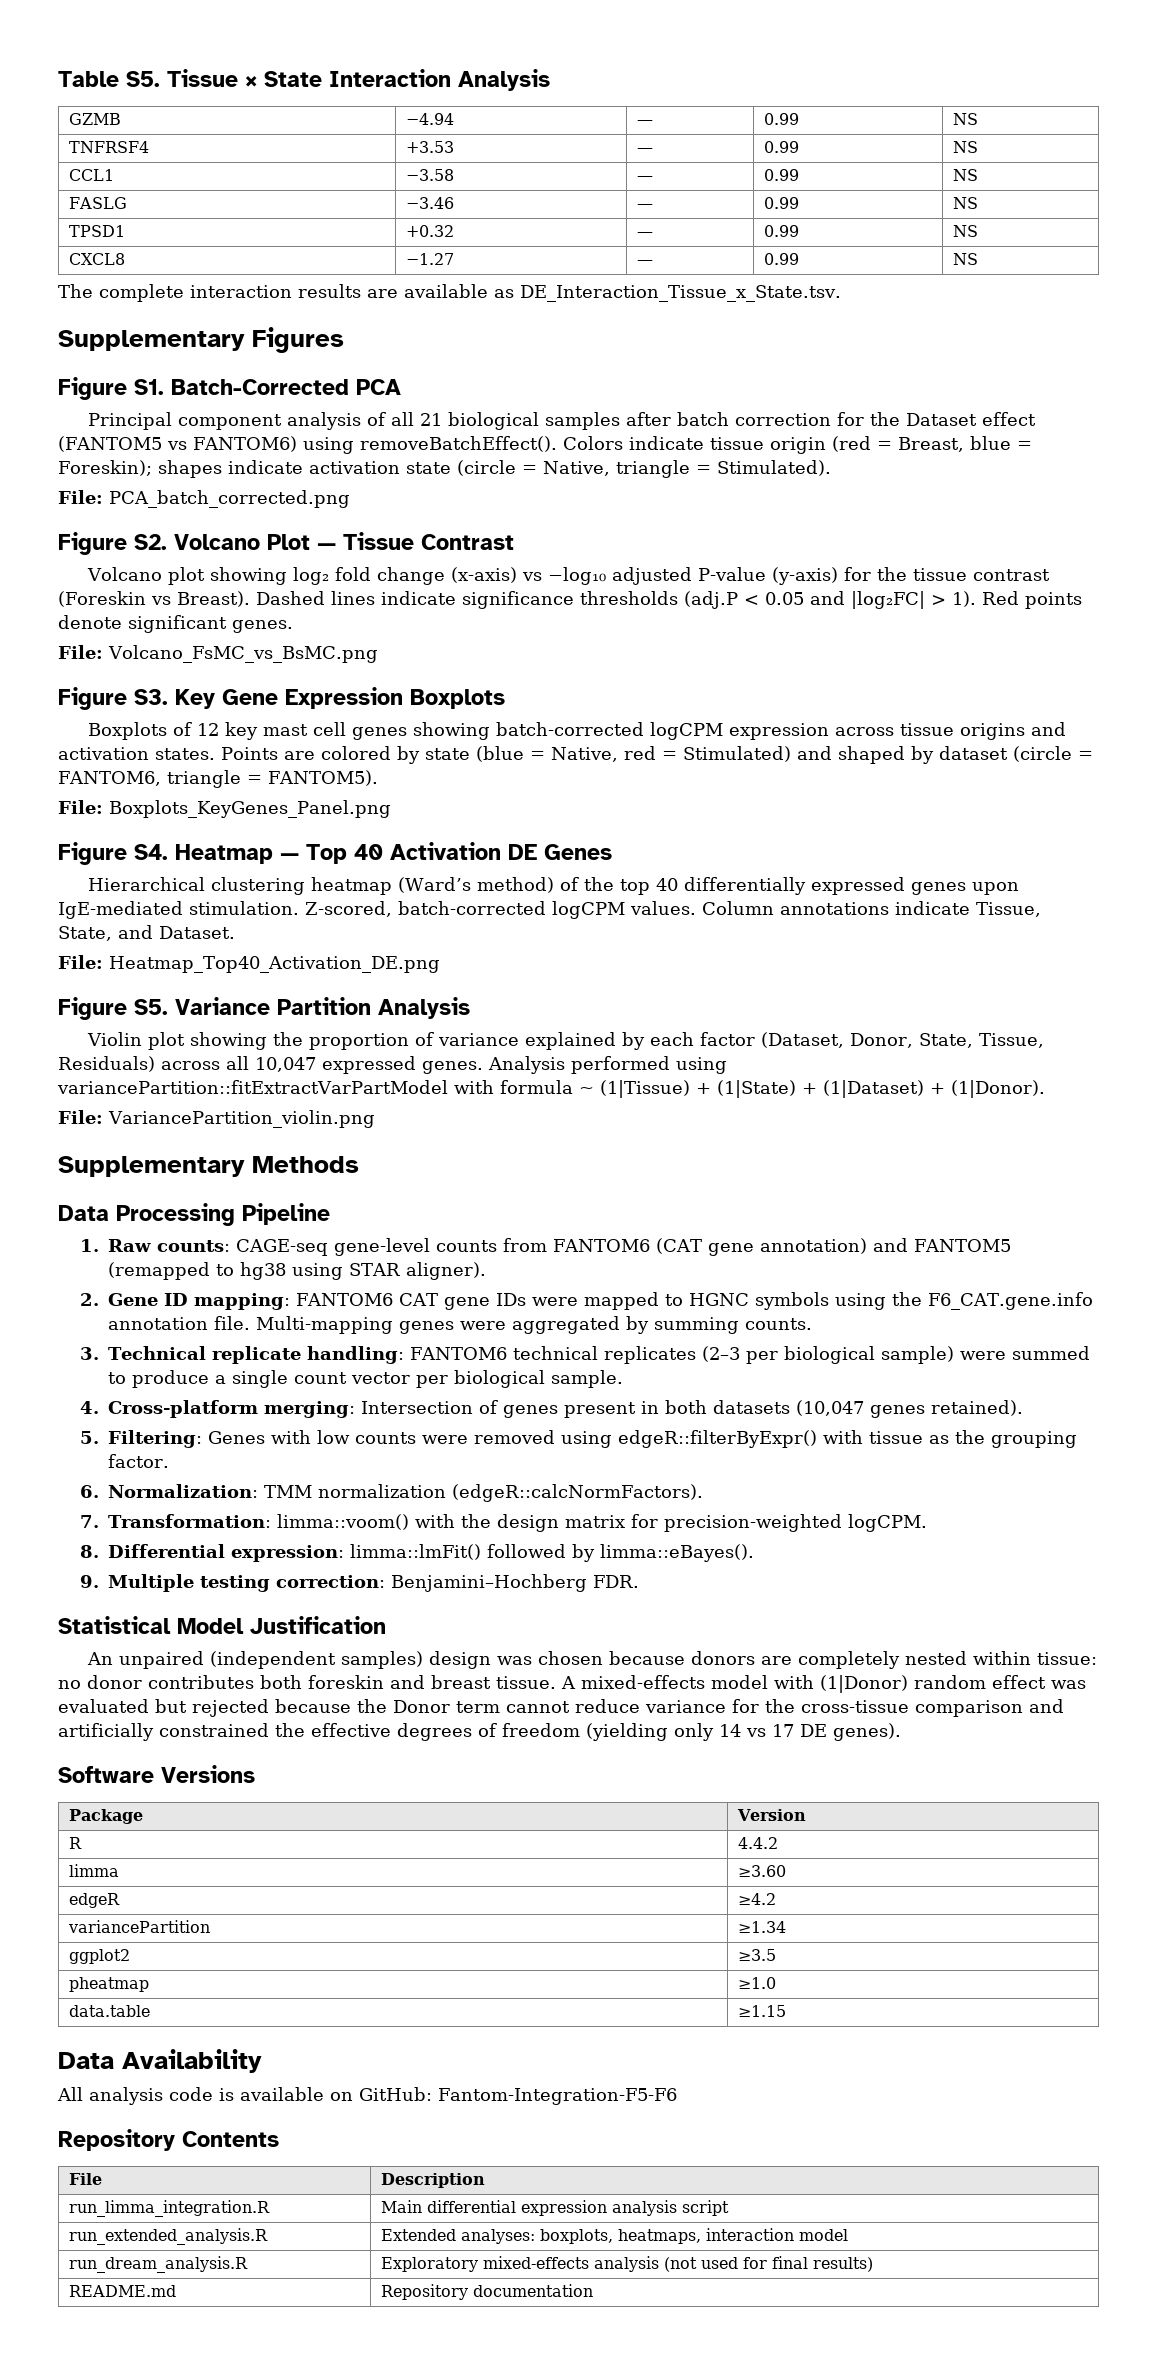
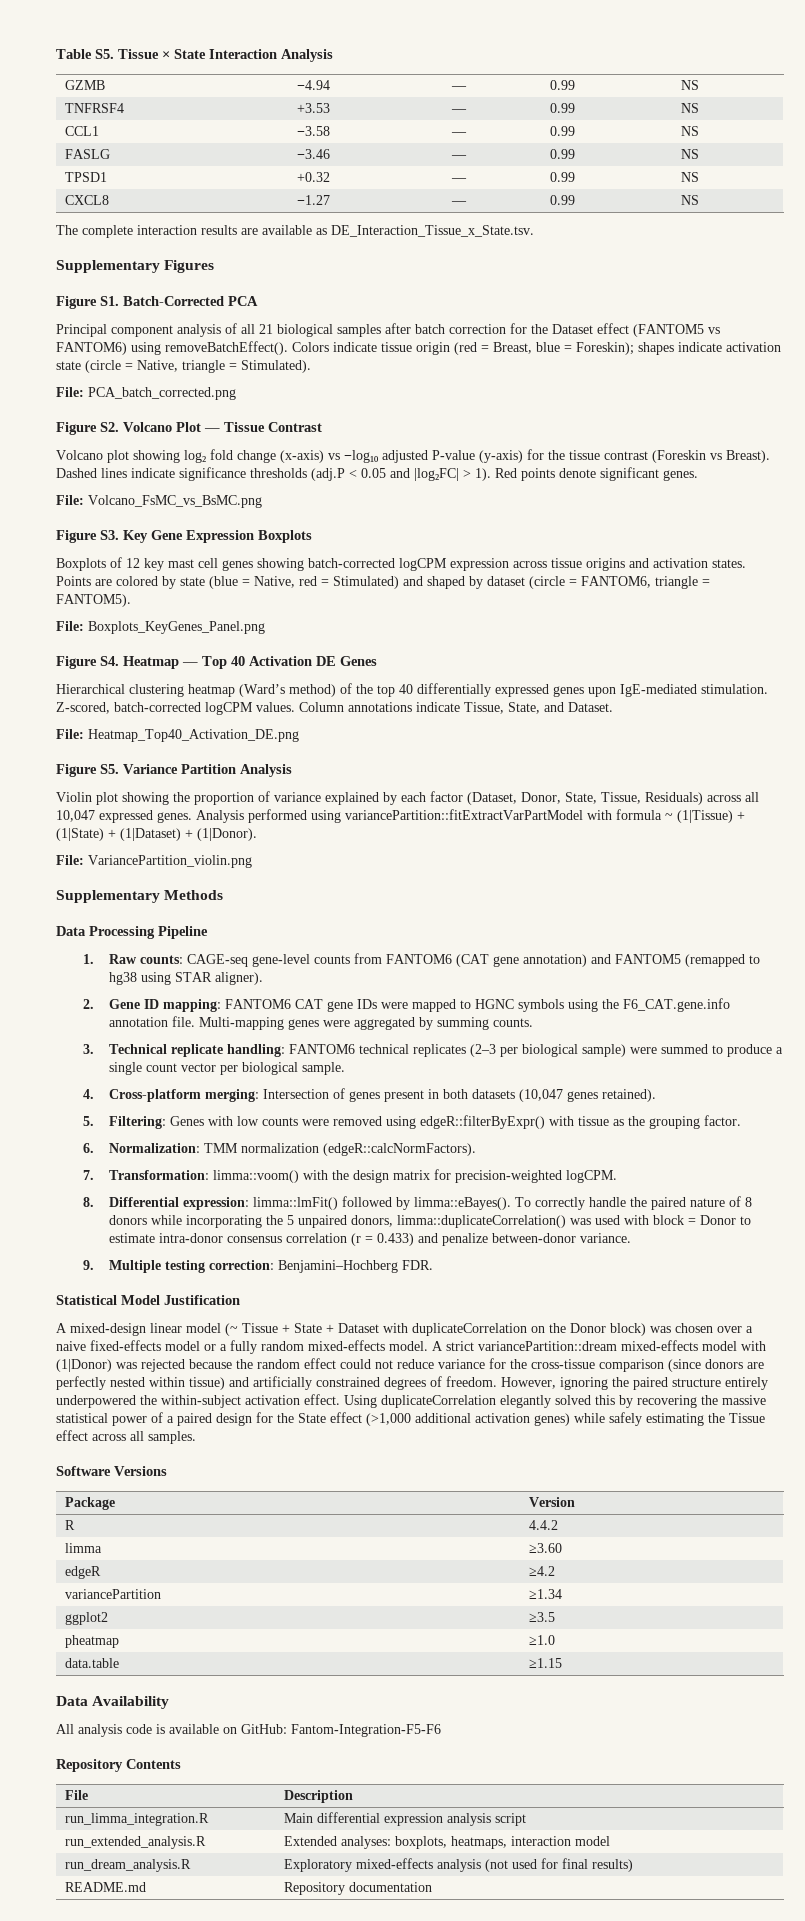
+ To correctly handle the paired nature of 8 donors while incorporating the 5 unpaired donors, limma::duplicateCorrelation() was used with block = Donor to estimate intra-donor consensus correlation (r = 0.433) and penalize between-donor variance.
- An unpaired (independent samples) design was chosen because donors are completely nested within tissue: no donor contributes both foreskin and breast tissue. A mixed-effects model with (1|Donor) random effect was evaluated but rejected because the Donor term cannot reduce variance for the cross-tissue comparison and artificially constrained the effective degrees of freedom (yielding only 14 vs 17 DE genes).
+ A mixed-design linear model (~ Tissue + State + Dataset with duplicateCorrelation on the Donor block) was chosen over a naive fixed-effects model or a fully random mixed-effects model. A strict variancePartition::dream mixed-effects model with (1|Donor) was rejected because the random effect could not reduce variance for the cross-tissue comparison (since donors are perfectly nested within tissue) and artificially constrained degrees of freedom. However, ignoring the paired structure entirely underpowered the within-subject activation effect. Using duplicateCorrelation elegantly solved this by recovering the massive statistical power of a paired design for the State effect (>1,000 additional activation genes) while safely estimating the Tissue effect across all samples.

